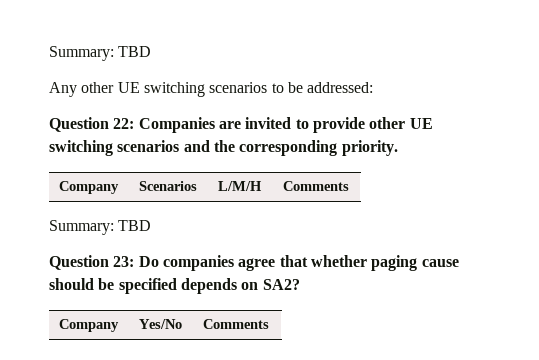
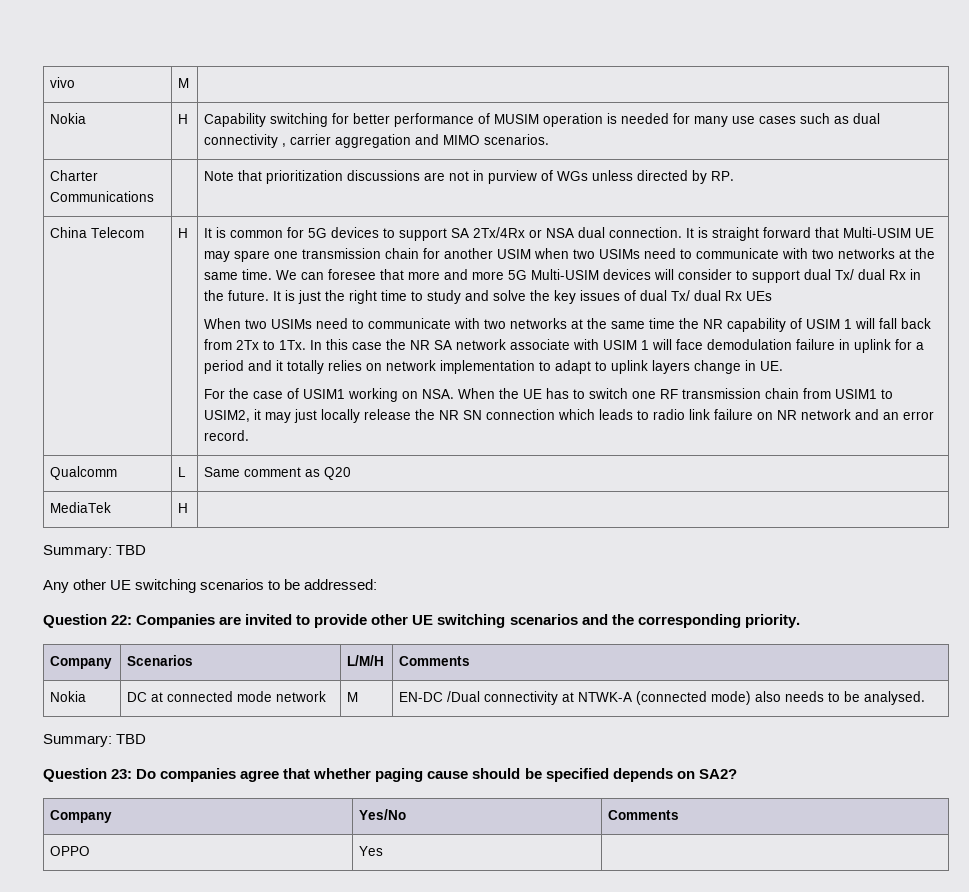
+ vivo | M |
+ Nokia | H | Capability switching for better performance of MUSIM operation is needed for many use cases such as dual connectivity , carrier aggregation and MIMO scenarios.
+ Charter Communications | | Note that prioritization discussions are not in purview of WGs unless directed by RP.
+ China Telecom | H | It is common for 5G devices to support SA 2Tx/4Rx or NSA dual connection. It is straight forward that Multi-USIM UE may spare one transmission chain for another USIM when two USIMs need to communicate with two networks at the same time. We can foresee that more and more 5G Multi-USIM devices will consider to support dual Tx/ dual Rx in the future. It is just the right time to study and solve the key issues of dual Tx/ dual Rx UEs
+ When two USIMs need to communicate with two networks at the same time the NR capability of USIM 1 will fall back from 2Tx to 1Tx. In this case the NR SA network associate with USIM 1 will face demodulation failure in uplink for a period and it totally relies on network implementation to adapt to uplink layers change in UE.
+ For the case of USIM1 working on NSA. When the UE has to switch one RF transmission chain from USIM1 to USIM2, it may just locally release the NR SN connection which leads to radio link failure on NR network and an error record.
+ Qualcomm | L | Same comment as Q20
+ MediaTek | H |
+ Nokia | DC at connected mode network | M | EN-DC /Dual connectivity at NTWK-A (connected mode) also needs to be analysed.
+ OPPO | Yes |

